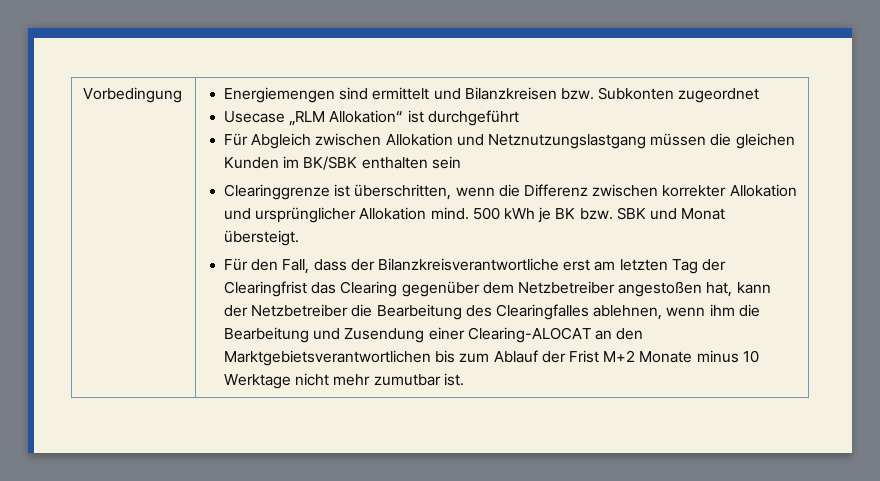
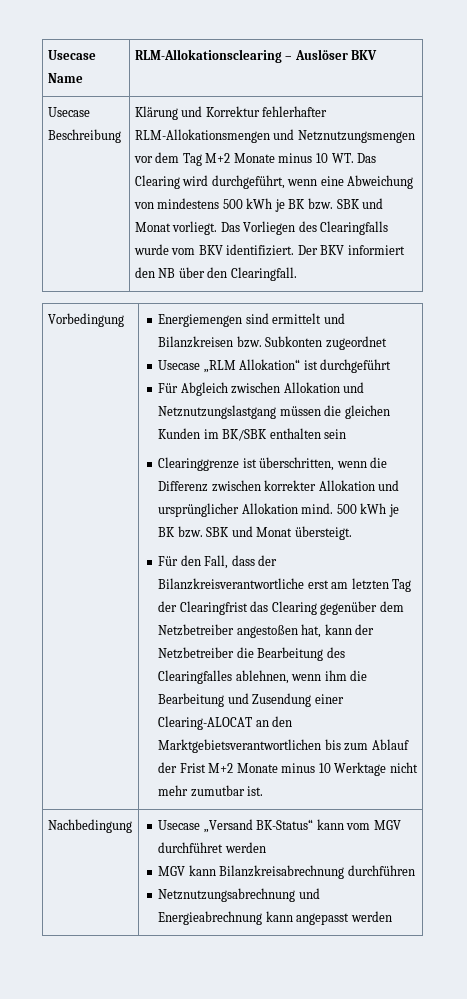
+ Usecase Name | RLM-Allokationsclearing – Auslöser BKV
+ Usecase Beschreibung | Klärung und Korrektur fehlerhafter RLM-Allokationsmengen und Netznutzungsmengen vor dem Tag M+2 Monate minus 10 WT. Das Clearing wird durchgeführt, wenn eine Abweichung von mindestens 500 kWh je BK bzw. SBK und Monat vorliegt. Das Vorliegen des Clearingfalls wurde vom BKV identifiziert. Der BKV informiert den NB über den Clearingfall.
+ Nachbedingung | Usecase „Versand BK-Status“ kann vom MGV durchführet werden
+ MGV kann Bilanzkreisabrechnung durchführen
+ Netznutzungsabrechnung und Energieabrechnung kann angepasst werden

